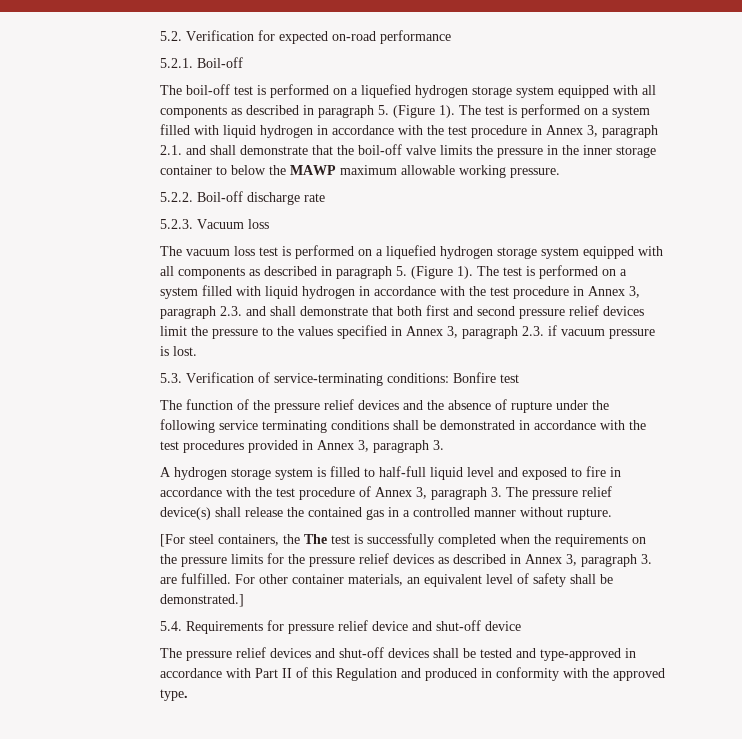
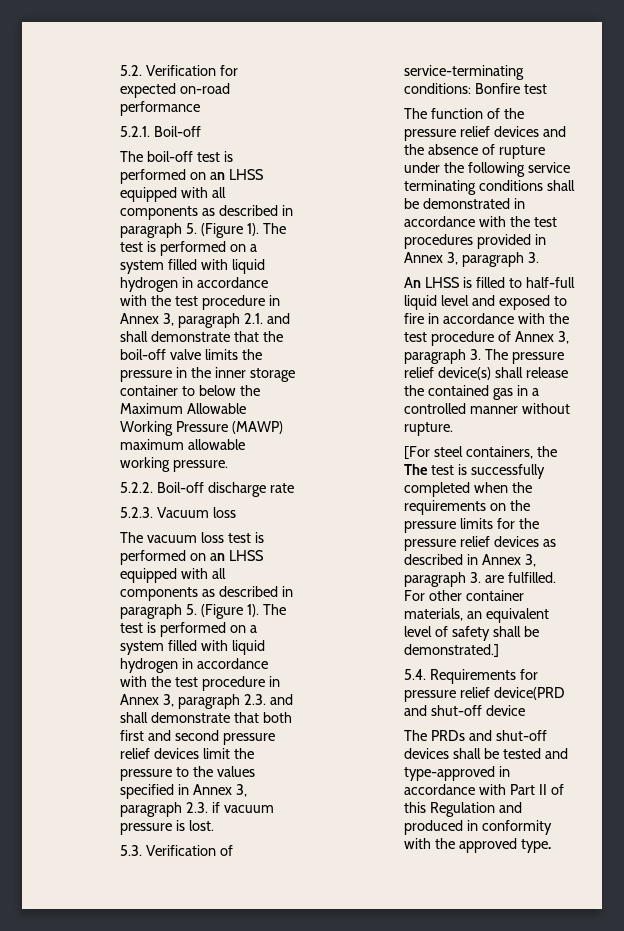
- The boil-off test is performed on a liquefied hydrogen storage system equipped with all components as described in paragraph 5. (Figure 1).
+ The boil-off test is performed on an LHSS equipped with all components as described in paragraph 5. (Figure 1).
- The test is performed on a system filled with liquid hydrogen in accordance with the test procedure in Annex 3, paragraph 2.1. and shall demonstrate that the boil-off valve limits the pressure in the inner storage container to below the MAWP maximum allowable working pressure.
+ The test is performed on a system filled with liquid hydrogen in accordance with the test procedure in Annex 3, paragraph 2.1. and shall demonstrate that the boil-off valve limits the pressure in the inner storage container to below the Maximum Allowable Working Pressure (MAWP) maximum allowable working pressure.
- The vacuum loss test is performed on a liquefied hydrogen storage system equipped with all components as described in paragraph 5. (Figure 1).
+ The vacuum loss test is performed on an LHSS equipped with all components as described in paragraph 5. (Figure 1).
- A hydrogen storage system is filled to half-full liquid level and exposed to fire in accordance with the test procedure of Annex 3, paragraph 3. The pressure relief device(s) shall release the contained gas in a controlled manner without rupture.
+ An LHSS is filled to half-full liquid level and exposed to fire in accordance with the test procedure of Annex 3, paragraph 3. The pressure relief device(s) shall release the contained gas in a controlled manner without rupture.
- 5.4. Requirements for pressure relief device and shut-off device
+ 5.4. Requirements for pressure relief device(PRD and shut-off device
- The pressure relief devices and shut-off devices shall be tested and type-approved in accordance with Part II of this Regulation and produced in conformity with the approved type.
+ The PRDs and shut-off devices shall be tested and type-approved in accordance with Part II of this Regulation and produced in conformity with the approved type.

